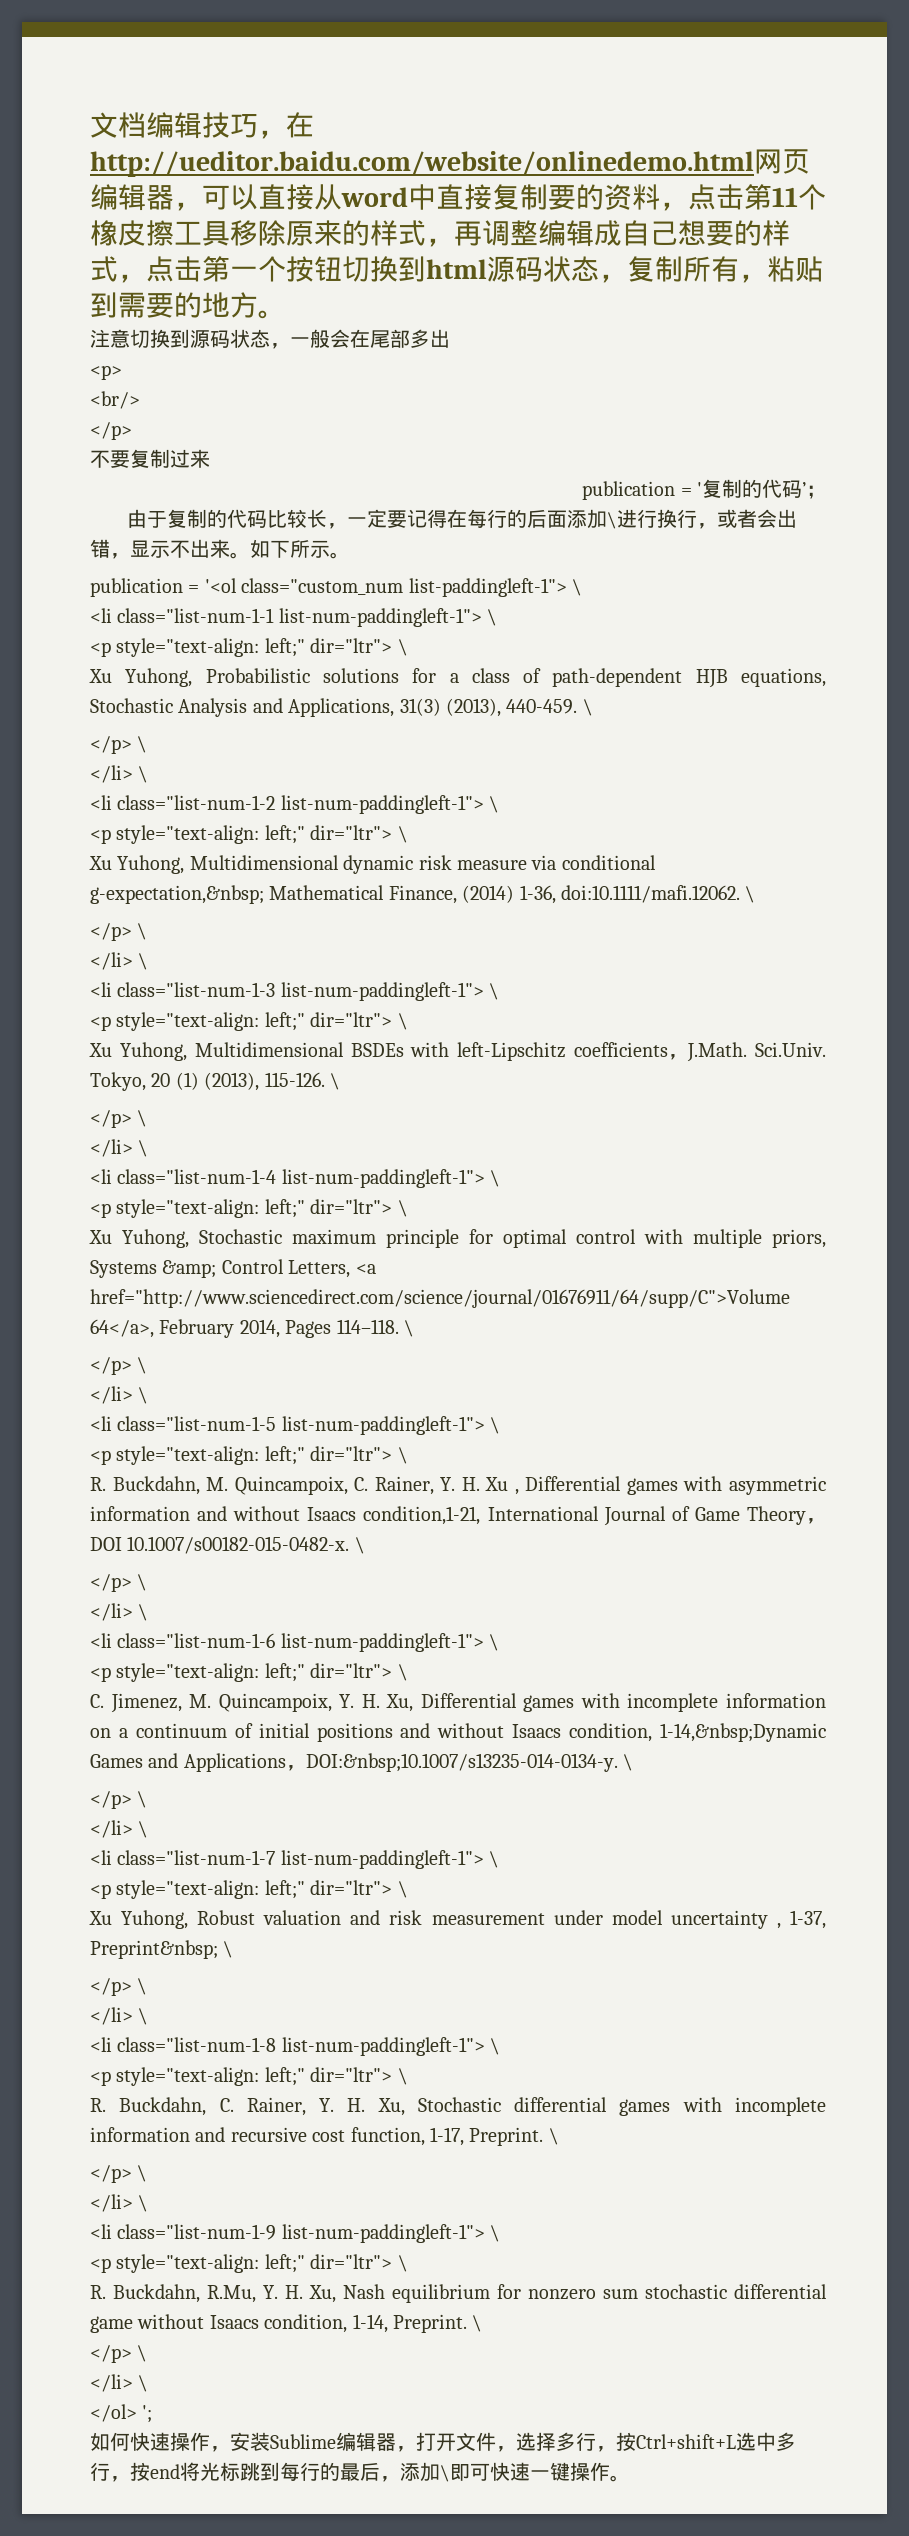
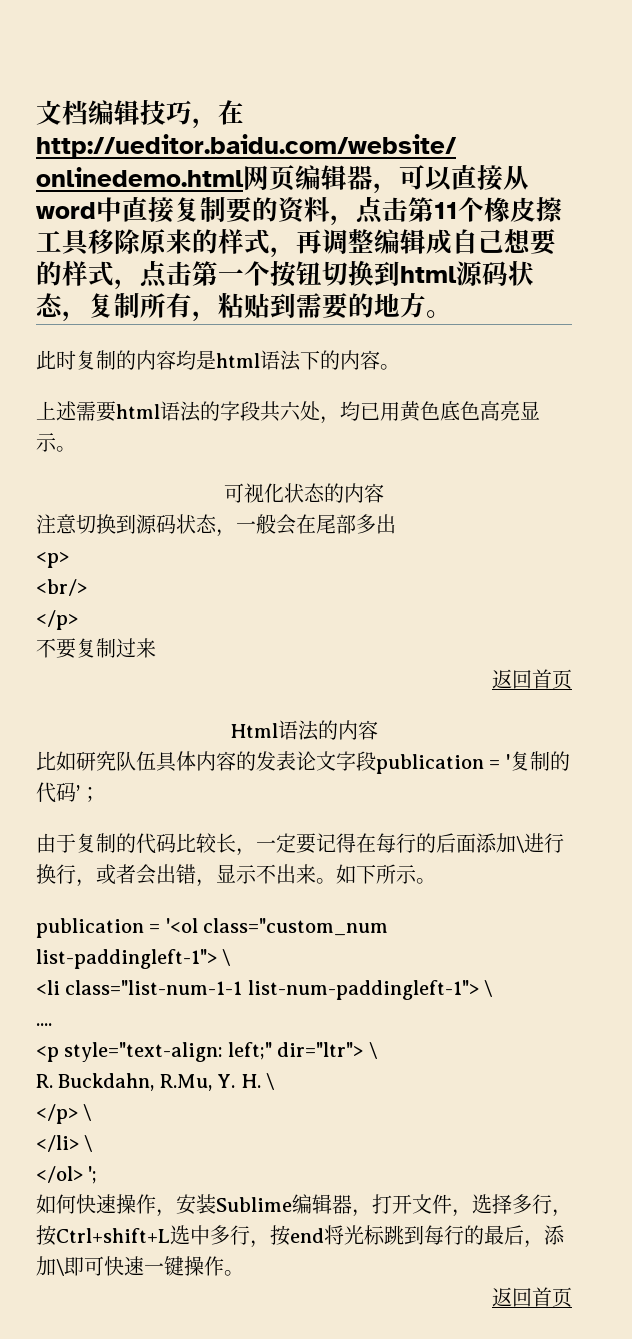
+ 此时复制的内容均是html语法下的内容。
+ 上述需要html语法的字段共六处，均已用黄色底色高亮显示。
+ 可视化状态的内容
  不要复制过来
- publication = '复制的代码’；
+ 返回首页
+ Html语法的内容
+ 比如研究队伍具体内容的发表论文字段publication = '复制的代码’；
  <li class="list-num-1-1 list-num-paddingleft-1"> \
- <p style="text-align: left;" dir="ltr"> \
- Xu Yuhong, Probabilistic solutions for a class of path-dependent HJB equations, Stochastic Analysis and Applications, 31(3) (2013), 440-459. \
- </p> \
- </li> \
- <li class="list-num-1-2 list-num-paddingleft-1"> \
- <p style="text-align: left;" dir="ltr"> \
- Xu Yuhong, Multidimensional dynamic risk measure via conditional g-expectation,&nbsp; Mathematical Finance, (2014) 1-36, doi:10.1111/mafi.12062. \
- </p> \
- </li> \
- <li class="list-num-1-3 list-num-paddingleft-1"> \
- <p style="text-align: left;" dir="ltr"> \
- Xu Yuhong, Multidimensional BSDEs with left-Lipschitz coefficients，J.Math. Sci.Univ. Tokyo, 20 (1) (2013), 115-126. \
- </p> \
- </li> \
- <li class="list-num-1-4 list-num-paddingleft-1"> \
- <p style="text-align: left;" dir="ltr"> \
- Xu Yuhong, Stochastic maximum principle for optimal control with multiple priors, Systems &amp; Control Letters, <a href="http://www.sciencedirect.com/science/journal/01676911/64/supp/C">Volume 64</a>, February 2014, Pages 114–118. \
- </p> \
- </li> \
- <li class="list-num-1-5 list-num-paddingleft-1"> \
- <p style="text-align: left;" dir="ltr"> \
- R. Buckdahn, M. Quincampoix, C. Rainer, Y. H. Xu , Differential games with asymmetric information and without Isaacs condition,1-21, International Journal of Game Theory，DOI 10.1007/s00182-015-0482-x. \
- </p> \
- </li> \
- <li class="list-num-1-6 list-num-paddingleft-1"> \
- <p style="text-align: left;" dir="ltr"> \
- C. Jimenez, M. Quincampoix, Y. H. Xu, Differential games with incomplete information on a continuum of initial positions and without Isaacs condition, 1-14,&nbsp;Dynamic Games and Applications，DOI:&nbsp;10.1007/s13235-014-0134-y. \
- </p> \
- </li> \
- <li class="list-num-1-7 list-num-paddingleft-1"> \
- <p style="text-align: left;" dir="ltr"> \
- Xu Yuhong, Robust valuation and risk measurement under model uncertainty , 1-37, Preprint&nbsp; \
- </p> \
- </li> \
- <li class="list-num-1-8 list-num-paddingleft-1"> \
- <p style="text-align: left;" dir="ltr"> \
- R. Buckdahn, C. Rainer, Y. H. Xu, Stochastic differential games with incomplete information and recursive cost function, 1-17, Preprint. \
- </p> \
- </li> \
- <li class="list-num-1-9 list-num-paddingleft-1"> \
+ ....
- R. Buckdahn, R.Mu, Y. H. Xu, Nash equilibrium for nonzero sum stochastic differential game without Isaacs condition, 1-14, Preprint. \
+ R. Buckdahn, R.Mu, Y. H. \
  如何快速操作，安装Sublime编辑器，打开文件，选择多行，按Ctrl+shift+L选中多行，按end将光标跳到每行的最后，添加\即可快速一键操作。
+ 返回首页

